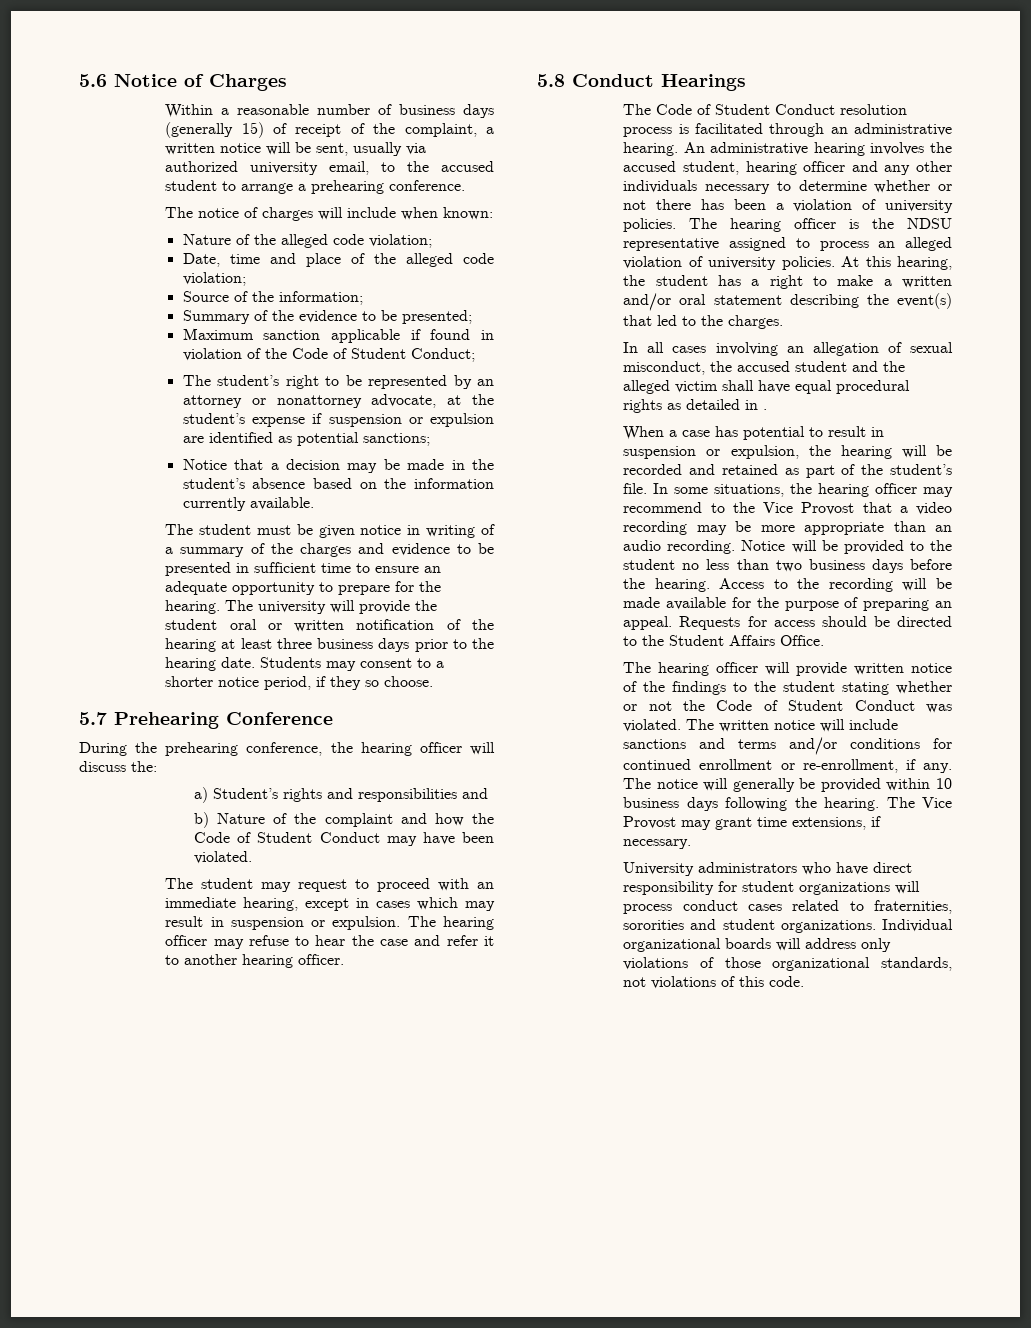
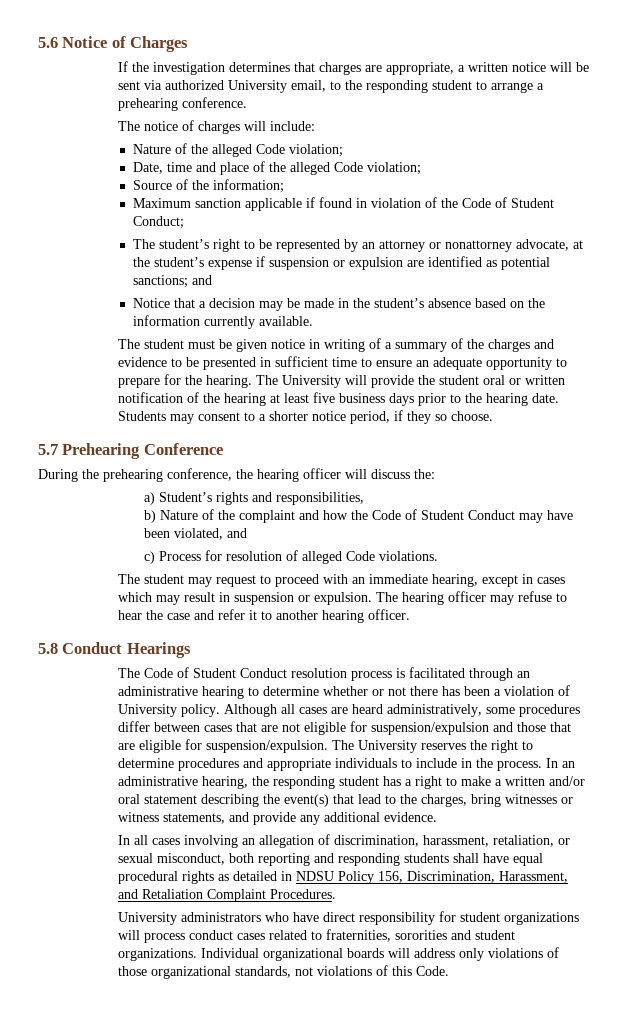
- Within a reasonable number of business days (generally 15) of receipt of the complaint, a written notice will be sent, usually via authorized university email, to the accused student to arrange a prehearing conference.
+ If the investigation determines that charges are appropriate, a written notice will be sent via authorized University email, to the responding student to arrange a prehearing conference.
- The notice of charges will include when known:
+ The notice of charges will include:
- Nature of the alleged code violation;
+ Nature of the alleged Code violation;
- Date, time and place of the alleged code violation;
+ Date, time and place of the alleged Code violation;
- Summary of the evidence to be presented;
- The student’s right to be represented by an attorney or nonattorney advocate, at the student’s expense if suspension or expulsion are identified as potential sanctions;
+ The student’s right to be represented by an attorney or nonattorney advocate, at the student’s expense if suspension or expulsion are identified as potential sanctions; and
- The university will provide the student oral or written notification of the hearing at least three business days prior to the hearing date.
+ The University will provide the student oral or written notification of the hearing at least five business days prior to the hearing date.
- a) Student’s rights and responsibilities and
+ a) Student’s rights and responsibilities,
- b) Nature of the complaint and how the Code of Student Conduct may have been violated.
+ b) Nature of the complaint and how the Code of Student Conduct may have been violated, and
+ c) Process for resolution of alleged Code violations.
- The Code of Student Conduct resolution process is facilitated through an administrative hearing. An administrative hearing involves the accused student, hearing officer and any other individuals necessary to determine whether or not there has been a violation of university policies. The hearing officer is the NDSU representative assigned to process an alleged violation of university policies. At this hearing, the student has a right to make a written and/or oral statement describing the event(s) that led to the charges.
+ The Code of Student Conduct resolution process is facilitated through an administrative hearing to determine whether or not there has been a violation of University policy. Although all cases are heard administratively, some procedures differ between cases that are not eligible for suspension/expulsion and those that are eligible for suspension/expulsion. The University reserves the right to determine procedures and appropriate individuals to include in the process. In an administrative hearing, the responding student has a right to make a written and/or oral statement describing the event(s) that lead to the charges, bring witnesses or witness statements, and provide any additional evidence.
- In all cases involving an allegation of sexual misconduct, the accused student and the alleged victim shall have equal procedural rights as detailed in .
- When a case has potential to result in suspension or expulsion, the hearing will be recorded and retained as part of the student’s file. In some situations, the hearing officer may recommend to the Vice Provost that a video recording may be more appropriate than an audio recording. Notice will be provided to the student no less than two business days before the hearing. Access to the recording will be made available for the purpose of preparing an appeal. Requests for access should be directed to the Student Affairs Office.
- The hearing officer will provide written notice of the findings to the student stating whether or not the Code of Student Conduct was violated. The written notice will include sanctions and terms and/or conditions for continued enrollment or re-enrollment, if any. The notice will generally be provided within 10 business days following the hearing. The Vice Provost may grant time extensions, if necessary.
+ In all cases involving an allegation of discrimination, harassment, retaliation, or sexual misconduct, both reporting and responding students shall have equal procedural rights as detailed in NDSU Policy 156, Discrimination, Harassment, and Retaliation Complaint Procedures.
- Individual organizational boards will address only violations of those organizational standards, not violations of this code.
+ Individual organizational boards will address only violations of those organizational standards, not violations of this Code.

